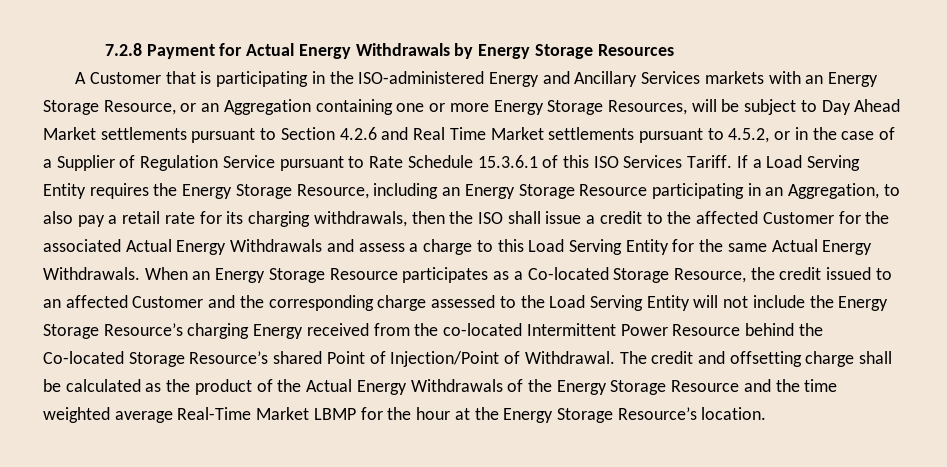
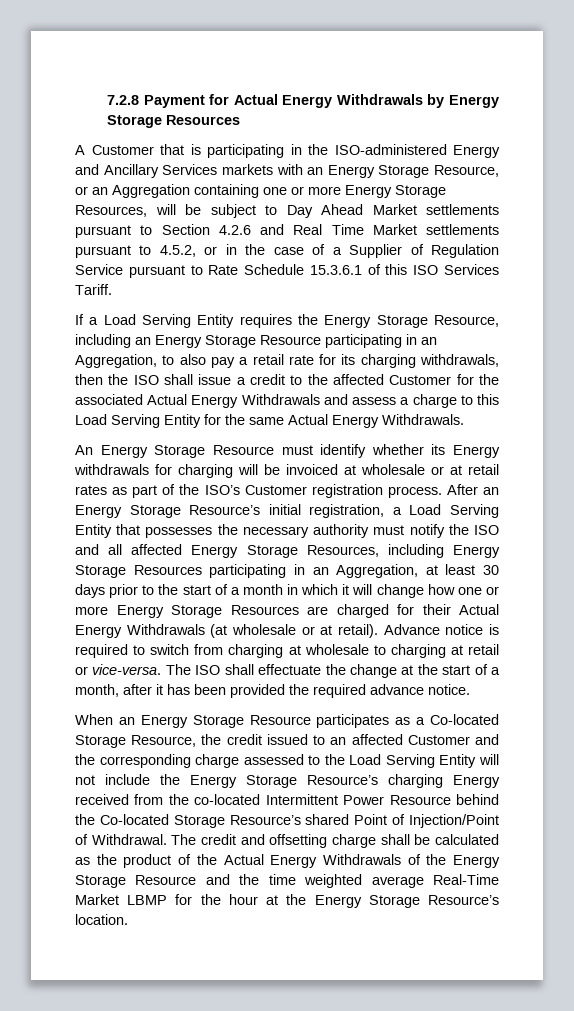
- A Customer that is participating in the ISO-administered Energy and Ancillary Services markets with an Energy Storage Resource, or an Aggregation containing one or more Energy Storage Resources, will be subject to Day Ahead Market settlements pursuant to Section 4.2.6 and Real Time Market settlements pursuant to 4.5.2, or in the case of a Supplier of Regulation Service pursuant to Rate Schedule 15.3.6.1 of this ISO Services Tariff. If a Load Serving Entity requires the Energy Storage Resource, including an Energy Storage Resource participating in an Aggregation, to also pay a retail rate for its charging withdrawals, then the ISO shall issue a credit to the affected Customer for the associated Actual Energy Withdrawals and assess a charge to this Load Serving Entity for the same Actual Energy Withdrawals. When an Energy Storage Resource participates as a Co-located Storage Resource, the credit issued to an affected Customer and the corresponding charge assessed to the Load Serving Entity will not include the Energy Storage Resource’s charging Energy received from the co-located Intermittent Power Resource behind the Co-located Storage Resource’s shared Point of Injection/Point of Withdrawal.
+ A Customer that is participating in the ISO-administered Energy and Ancillary Services markets with an Energy Storage Resource, or an Aggregation containing one or more Energy Storage Resources, will be subject to Day Ahead Market settlements pursuant to Section 4.2.6 and Real Time Market settlements pursuant to 4.5.2, or in the case of a Supplier of Regulation Service pursuant to Rate Schedule 15.3.6.1 of this ISO Services Tariff.
+ If a Load Serving Entity requires the Energy Storage Resource, including an Energy Storage Resource participating in an Aggregation, to also pay a retail rate for its charging withdrawals, then the ISO shall issue a credit to the affected Customer for the associated Actual Energy Withdrawals and assess a charge to this Load Serving Entity for the same Actual Energy Withdrawals.
+ An Energy Storage Resource must identify whether its Energy withdrawals for charging will be invoiced at wholesale or at retail rates as part of the ISO’s Customer registration process. After an Energy Storage Resource’s initial registration, a Load Serving Entity that possesses the necessary authority must notify the ISO and all affected Energy Storage Resources, including Energy Storage Resources participating in an Aggregation, at least 30 days prior to the start of a month in which it will change how one or more Energy Storage Resources are charged for their Actual Energy Withdrawals (at wholesale or at retail). Advance notice is required to switch from charging at wholesale to charging at retail or vice-versa. The ISO shall effectuate the change at the start of a month, after it has been provided the required advance notice.
+ When an Energy Storage Resource participates as a Co-located Storage Resource, the credit issued to an affected Customer and the corresponding charge assessed to the Load Serving Entity will not include the Energy Storage Resource’s charging Energy received from the co-located Intermittent Power Resource behind the Co-located Storage Resource’s shared Point of Injection/Point of Withdrawal.

